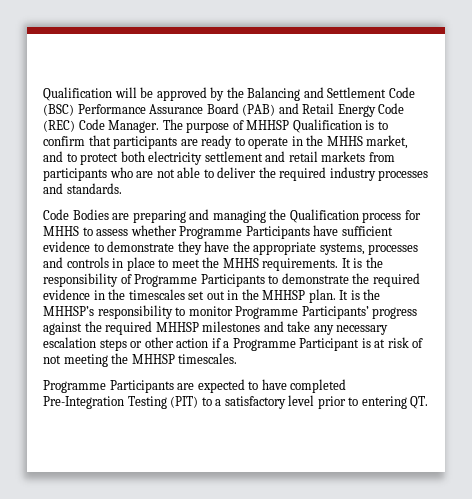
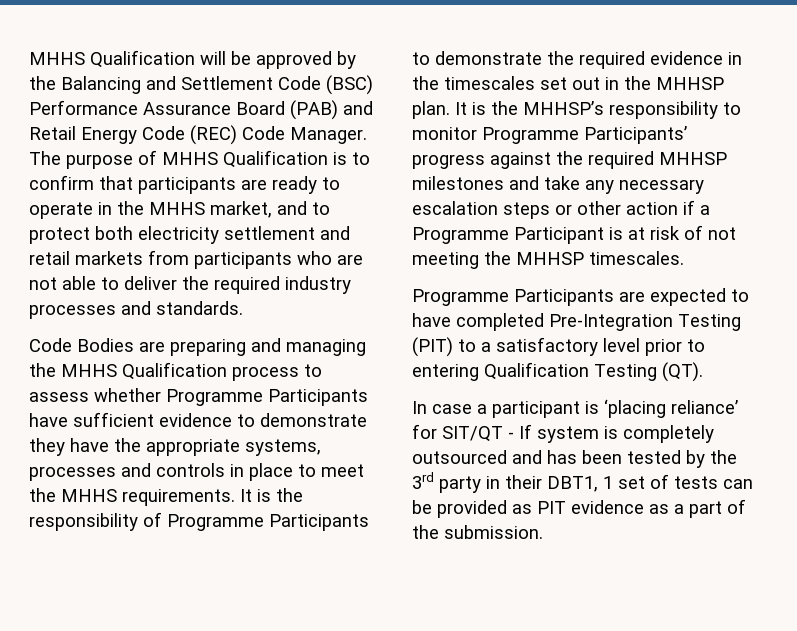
- Qualification will be approved by the Balancing and Settlement Code (BSC) Performance Assurance Board (PAB) and Retail Energy Code (REC) Code Manager.
+ MHHS Qualification will be approved by the Balancing and Settlement Code (BSC) Performance Assurance Board (PAB) and Retail Energy Code (REC) Code Manager.
- The purpose of MHHSP Qualification is to confirm that participants are ready to operate in the MHHS market, and to protect both electricity settlement and retail markets from participants who are not able to deliver the required industry processes and standards.
+ The purpose of MHHS Qualification is to confirm that participants are ready to operate in the MHHS market, and to protect both electricity settlement and retail markets from participants who are not able to deliver the required industry processes and standards.
- Code Bodies are preparing and managing the Qualification process for MHHS to assess whether Programme Participants have sufficient evidence to demonstrate they have the appropriate systems, processes and controls in place to meet the MHHS requirements.
+ Code Bodies are preparing and managing the MHHS Qualification process to assess whether Programme Participants have sufficient evidence to demonstrate they have the appropriate systems, processes and controls in place to meet the MHHS requirements.
- Programme Participants are expected to have completed Pre-Integration Testing (PIT) to a satisfactory level prior to entering QT.
+ Programme Participants are expected to have completed Pre-Integration Testing (PIT) to a satisfactory level prior to entering Qualification Testing (QT).
+ In case a participant is ‘placing reliance’ for SIT/QT - If system is completely outsourced and has been tested by the 3rd party in their DBT1, 1 set of tests can be provided as PIT evidence as a part of the submission.

